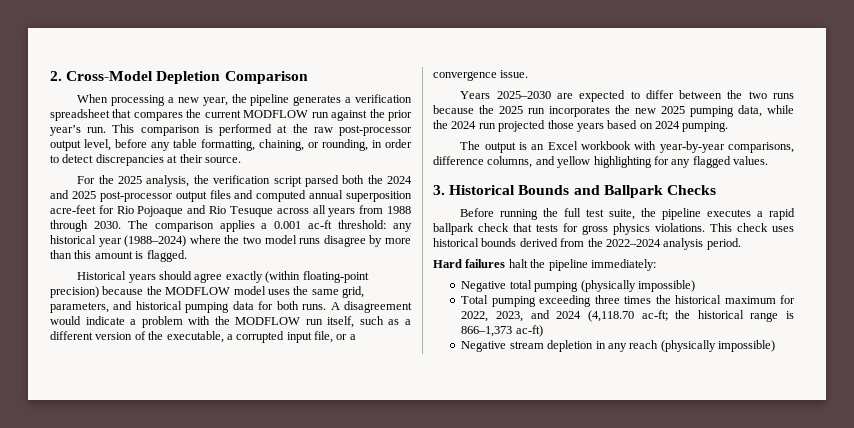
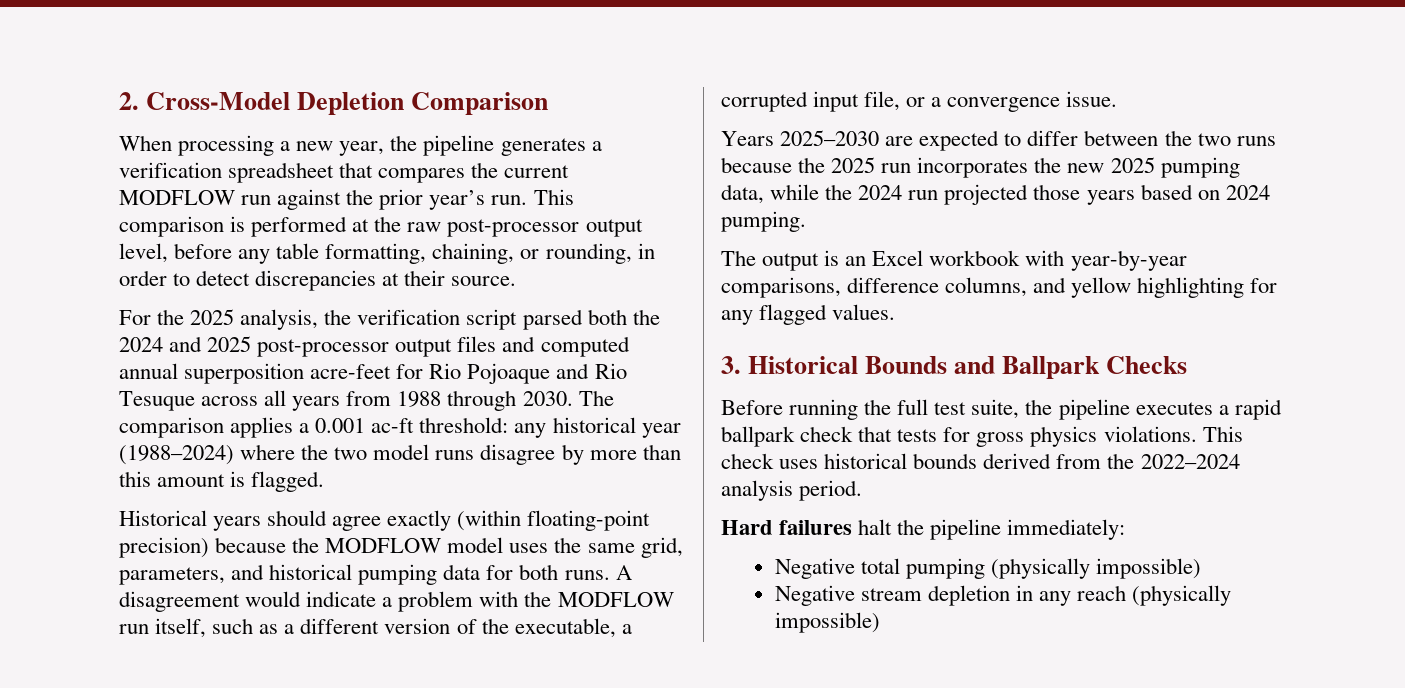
- Total pumping exceeding three times the historical maximum for 2022, 2023, and 2024 (4,118.70 ac-ft; the historical range is 866–1,373 ac-ft)

